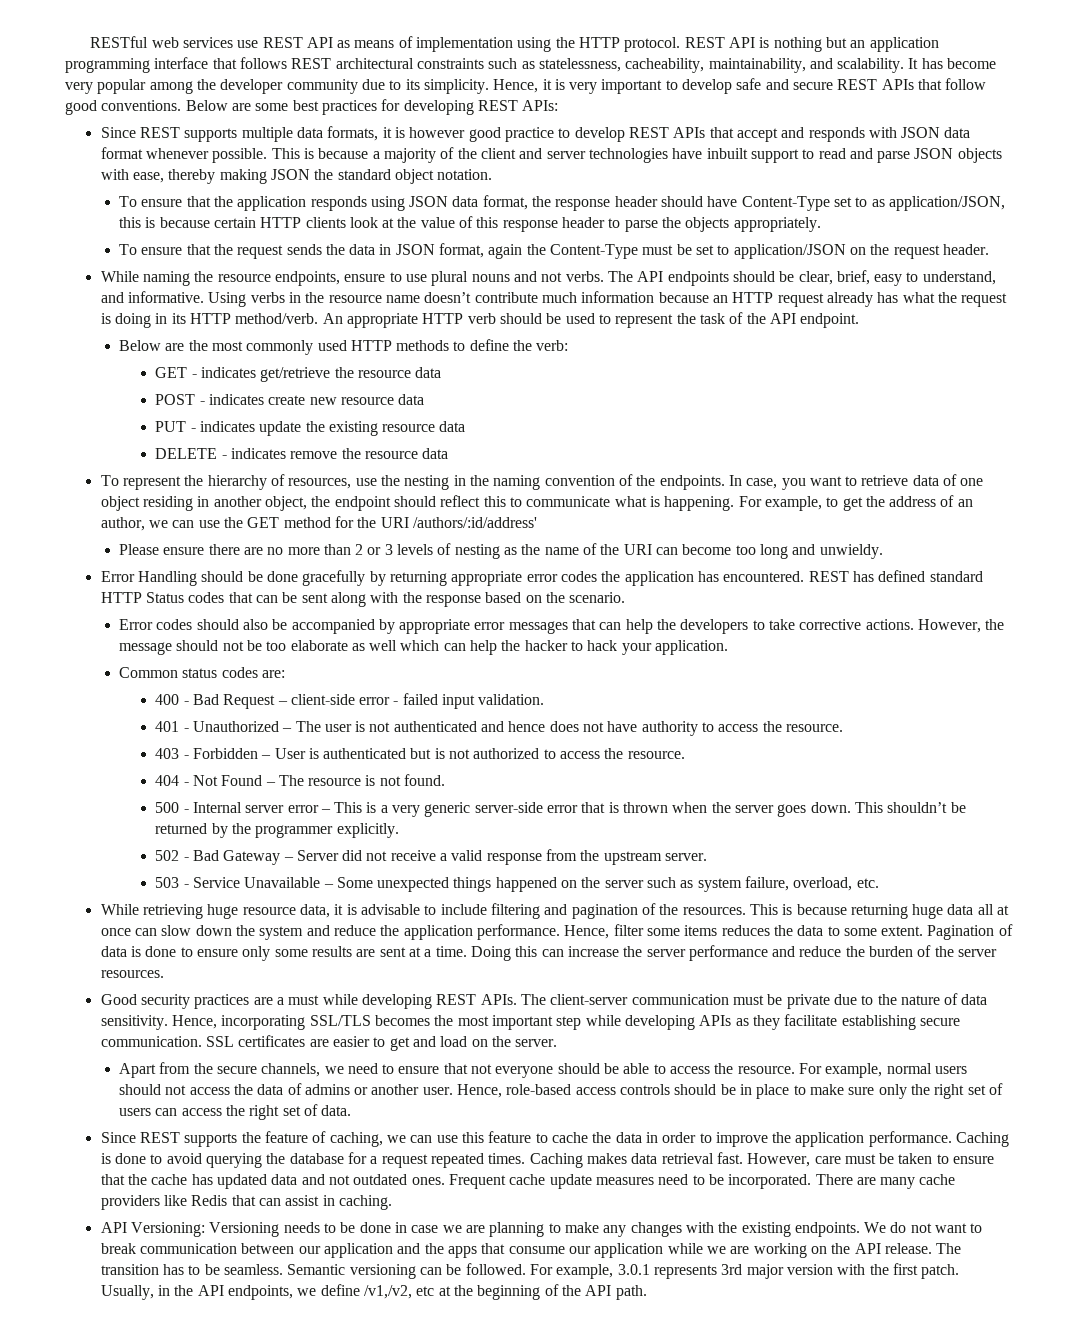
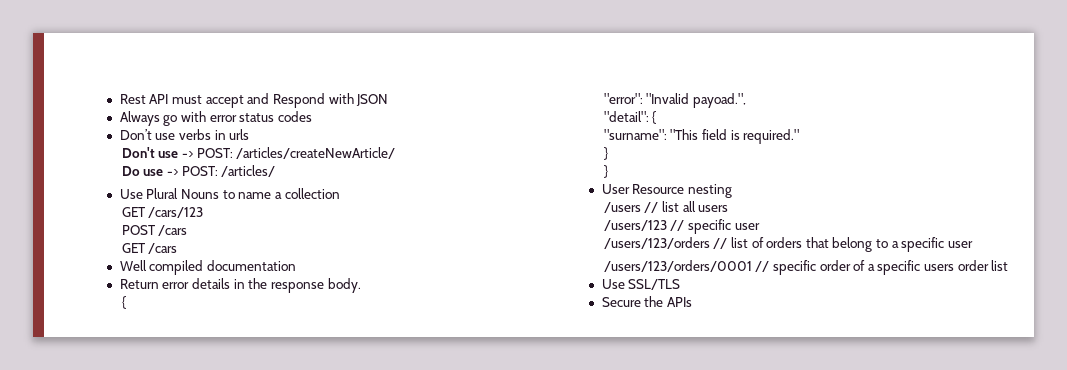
- RESTful web services use REST API as means of implementation using the HTTP protocol. REST API is nothing but an application programming interface that follows REST architectural constraints such as statelessness, cacheability, maintainability, and scalability. It has become very popular among the developer community due to its simplicity. Hence, it is very important to develop safe and secure REST APIs that follow good conventions. Below are some best practices for developing REST APIs:
- Since REST supports multiple data formats, it is however good practice to develop REST APIs that accept and responds with JSON data format whenever possible. This is because a majority of the client and server technologies have inbuilt support to read and parse JSON objects with ease, thereby making JSON the standard object notation.
- To ensure that the application responds using JSON data format, the response header should have Content-Type set to as application/JSON, this is because certain HTTP clients look at the value of this response header to parse the objects appropriately.
- To ensure that the request sends the data in JSON format, again the Content-Type must be set to application/JSON on the request header.
- While naming the resource endpoints, ensure to use plural nouns and not verbs. The API endpoints should be clear, brief, easy to understand, and informative. Using verbs in the resource name doesn’t contribute much information because an HTTP request already has what the request is doing in its HTTP method/verb. An appropriate HTTP verb should be used to represent the task of the API endpoint.
- Below are the most commonly used HTTP methods to define the verb:
- GET - indicates get/retrieve the resource data
- POST - indicates create new resource data
- PUT - indicates update the existing resource data
- DELETE - indicates remove the resource data
- To represent the hierarchy of resources, use the nesting in the naming convention of the endpoints. In case, you want to retrieve data of one object residing in another object, the endpoint should reflect this to communicate what is happening. For example, to get the address of an author, we can use the GET method for the URI /authors/:id/address'
- Please ensure there are no more than 2 or 3 levels of nesting as the name of the URI can become too long and unwieldy.
- Error Handling should be done gracefully by returning appropriate error codes the application has encountered. REST has defined standard HTTP Status codes that can be sent along with the response based on the scenario.
- Error codes should also be accompanied by appropriate error messages that can help the developers to take corrective actions. However, the message should not be too elaborate as well which can help the hacker to hack your application.
- Common status codes are:
- 400 - Bad Request – client-side error - failed input validation.
- 401 - Unauthorized – The user is not authenticated and hence does not have authority to access the resource.
- 403 - Forbidden – User is authenticated but is not authorized to access the resource.
- 404 - Not Found – The resource is not found.
- 500 - Internal server error – This is a very generic server-side error that is thrown when the server goes down. This shouldn’t be returned by the programmer explicitly.
- 502 - Bad Gateway – Server did not receive a valid response from the upstream server.
- 503 - Service Unavailable – Some unexpected things happened on the server such as system failure, overload, etc.
- While retrieving huge resource data, it is advisable to include filtering and pagination of the resources. This is because returning huge data all at once can slow down the system and reduce the application performance. Hence, filter some items reduces the data to some extent. Pagination of data is done to ensure only some results are sent at a time. Doing this can increase the server performance and reduce the burden of the server resources.
- Good security practices are a must while developing REST APIs. The client-server communication must be private due to the nature of data sensitivity. Hence, incorporating SSL/TLS becomes the most important step while developing APIs as they facilitate establishing secure communication. SSL certificates are easier to get and load on the server.
- Apart from the secure channels, we need to ensure that not everyone should be able to access the resource. For example, normal users should not access the data of admins or another user. Hence, role-based access controls should be in place to make sure only the right set of users can access the right set of data.
- Since REST supports the feature of caching, we can use this feature to cache the data in order to improve the application performance. Caching is done to avoid querying the database for a request repeated times. Caching makes data retrieval fast. However, care must be taken to ensure that the cache has updated data and not outdated ones. Frequent cache update measures need to be incorporated. There are many cache providers like Redis that can assist in caching.
- API Versioning: Versioning needs to be done in case we are planning to make any changes with the existing endpoints. We do not want to break communication between our application and the apps that consume our application while we are working on the API release. The transition has to be seamless. Semantic versioning can be followed. For example, 3.0.1 represents 3rd major version with the first patch. Usually, in the API endpoints, we define /v1,/v2, etc at the beginning of the API path.
+ Rest API must accept and Respond with JSON
+ Always go with error status codes
+ Don’t use verbs in urls
+ Don't use -> POST: /articles/createNewArticle/
+ Do use -> POST: /articles/
+ Use Plural Nouns to name a collection
+ GET /cars/123
+ POST /cars
+ GET /cars
+ Well compiled documentation
+ Return error details in the response body.
+ {
+ "error": "Invalid payoad.",
+ "detail": {
+ "surname": "This field is required."
+ }
+ }
+ User Resource nesting
+ /users // list all users
+ /users/123 // specific user
+ /users/123/orders // list of orders that belong to a specific user
+ /users/123/orders/0001 // specific order of a specific users order list
+ Use SSL/TLS
+ Secure the APIs

